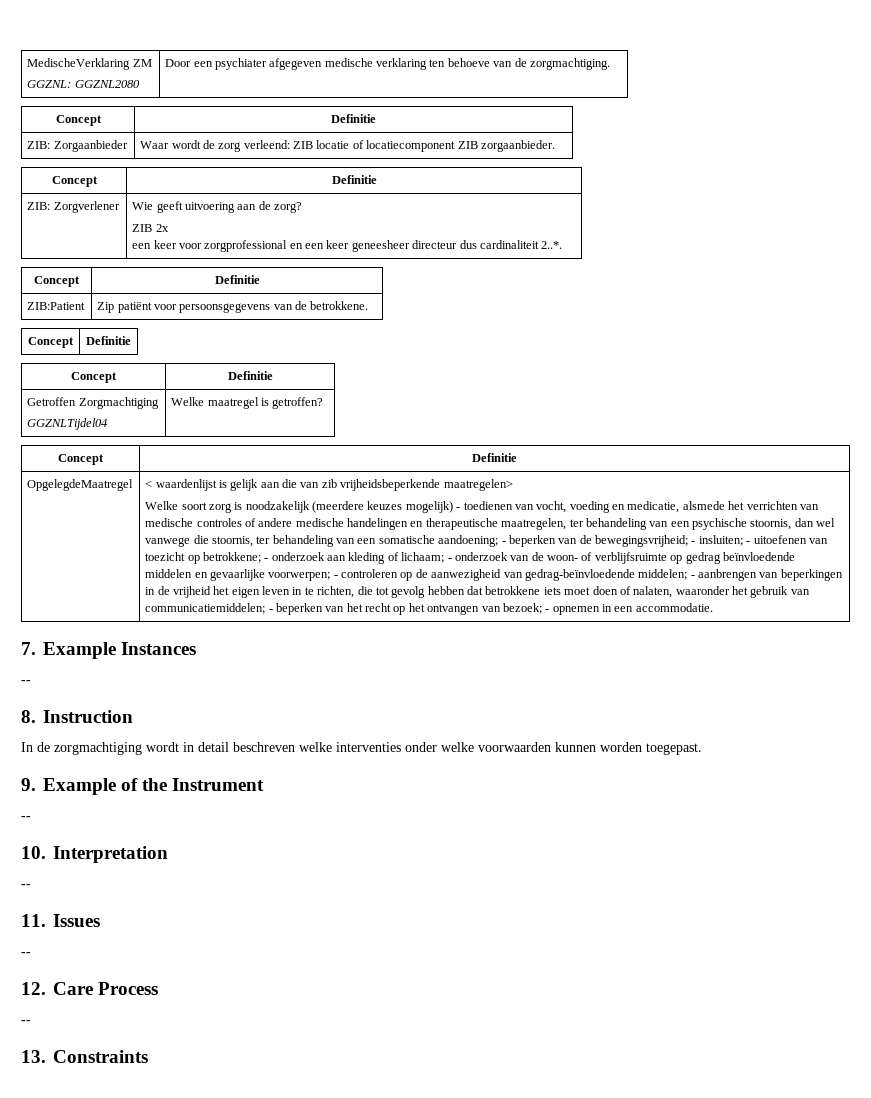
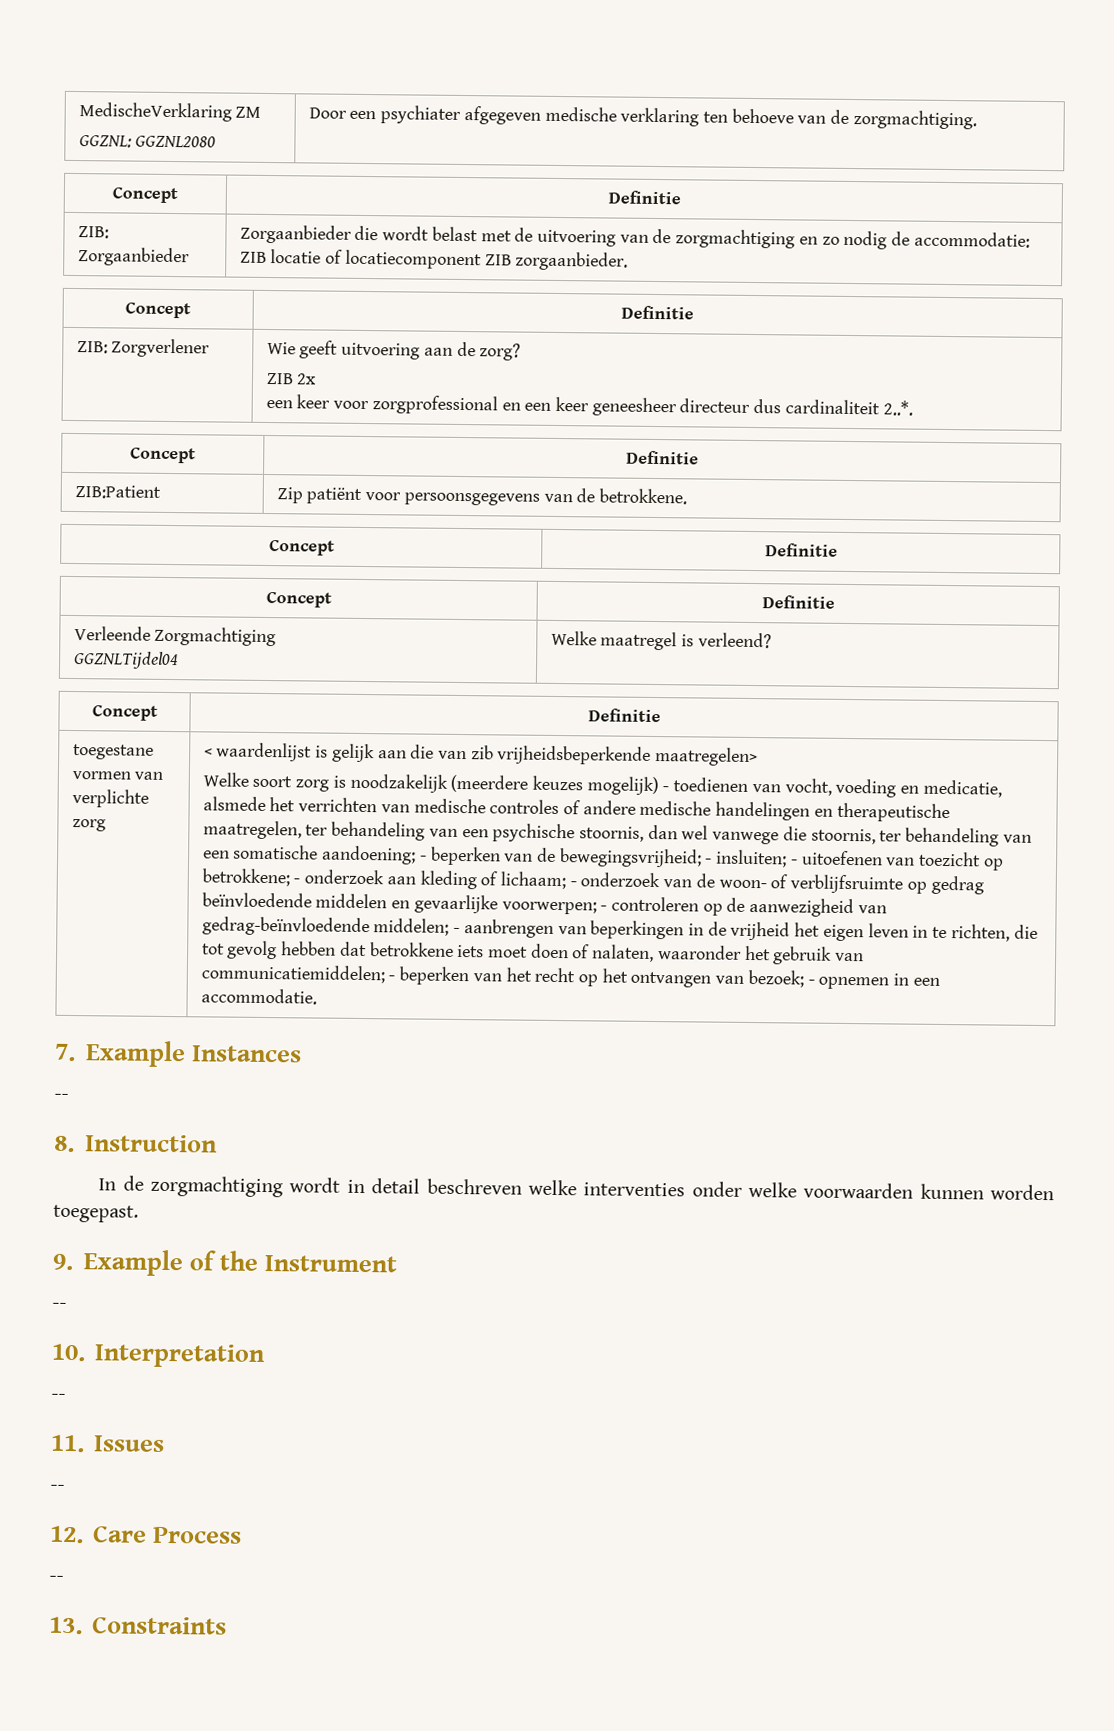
- ZIB: Zorgaanbieder | Waar wordt de zorg verleend: ZIB locatie of locatiecomponent ZIB zorgaanbieder.
+ ZIB: Zorgaanbieder | Zorgaanbieder die wordt belast met de uitvoering van de zorgmachtiging en zo nodig de accommodatie: ZIB locatie of locatiecomponent ZIB zorgaanbieder.
- Getroffen Zorgmachtiging
- GGZNLTijdel04 | Welke maatregel is getroffen?
+ Verleende Zorgmachtiging
+ GGZNLTijdel04 | Welke maatregel is verleend?
  Concept | Definitie
- OpgelegdeMaatregel
+ toegestane vormen van verplichte zorg

